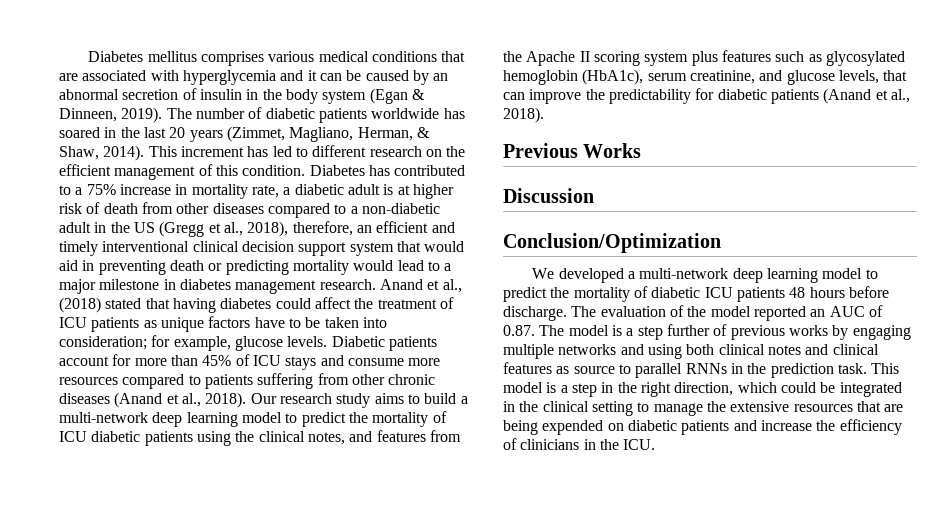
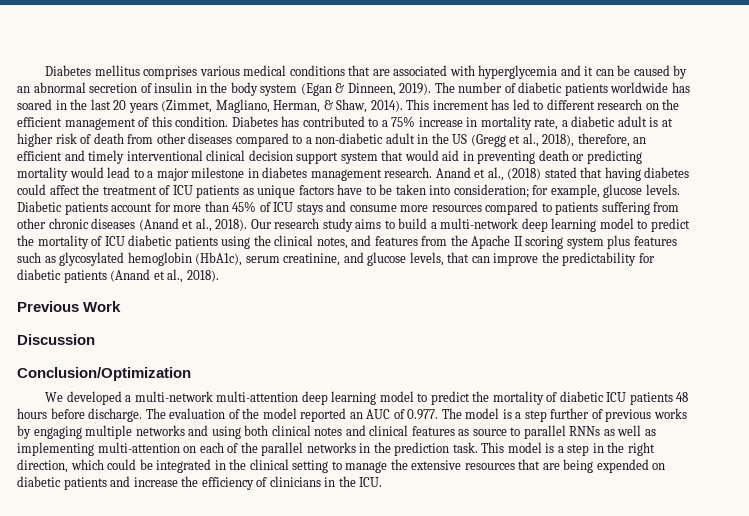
- Previous Works
+ Previous Work
- We developed a multi-network deep learning model to predict the mortality of diabetic ICU patients 48 hours before discharge.
+ We developed a multi-network multi-attention deep learning model to predict the mortality of diabetic ICU patients 48 hours before discharge.
- The evaluation of the model reported an AUC of 0.87. The model is a step further of previous works by engaging multiple networks and using both clinical notes and clinical features as source to parallel RNNs in the prediction task.
+ The evaluation of the model reported an AUC of 0.977. The model is a step further of previous works by engaging multiple networks and using both clinical notes and clinical features as source to parallel RNNs as well as implementing multi-attention on each of the parallel networks in the prediction task.

